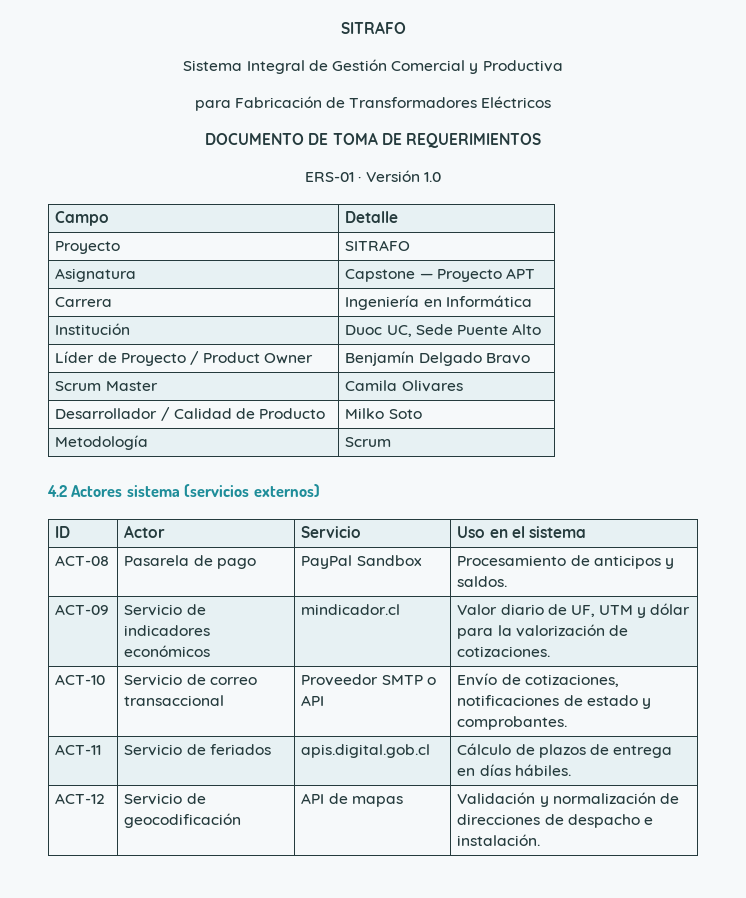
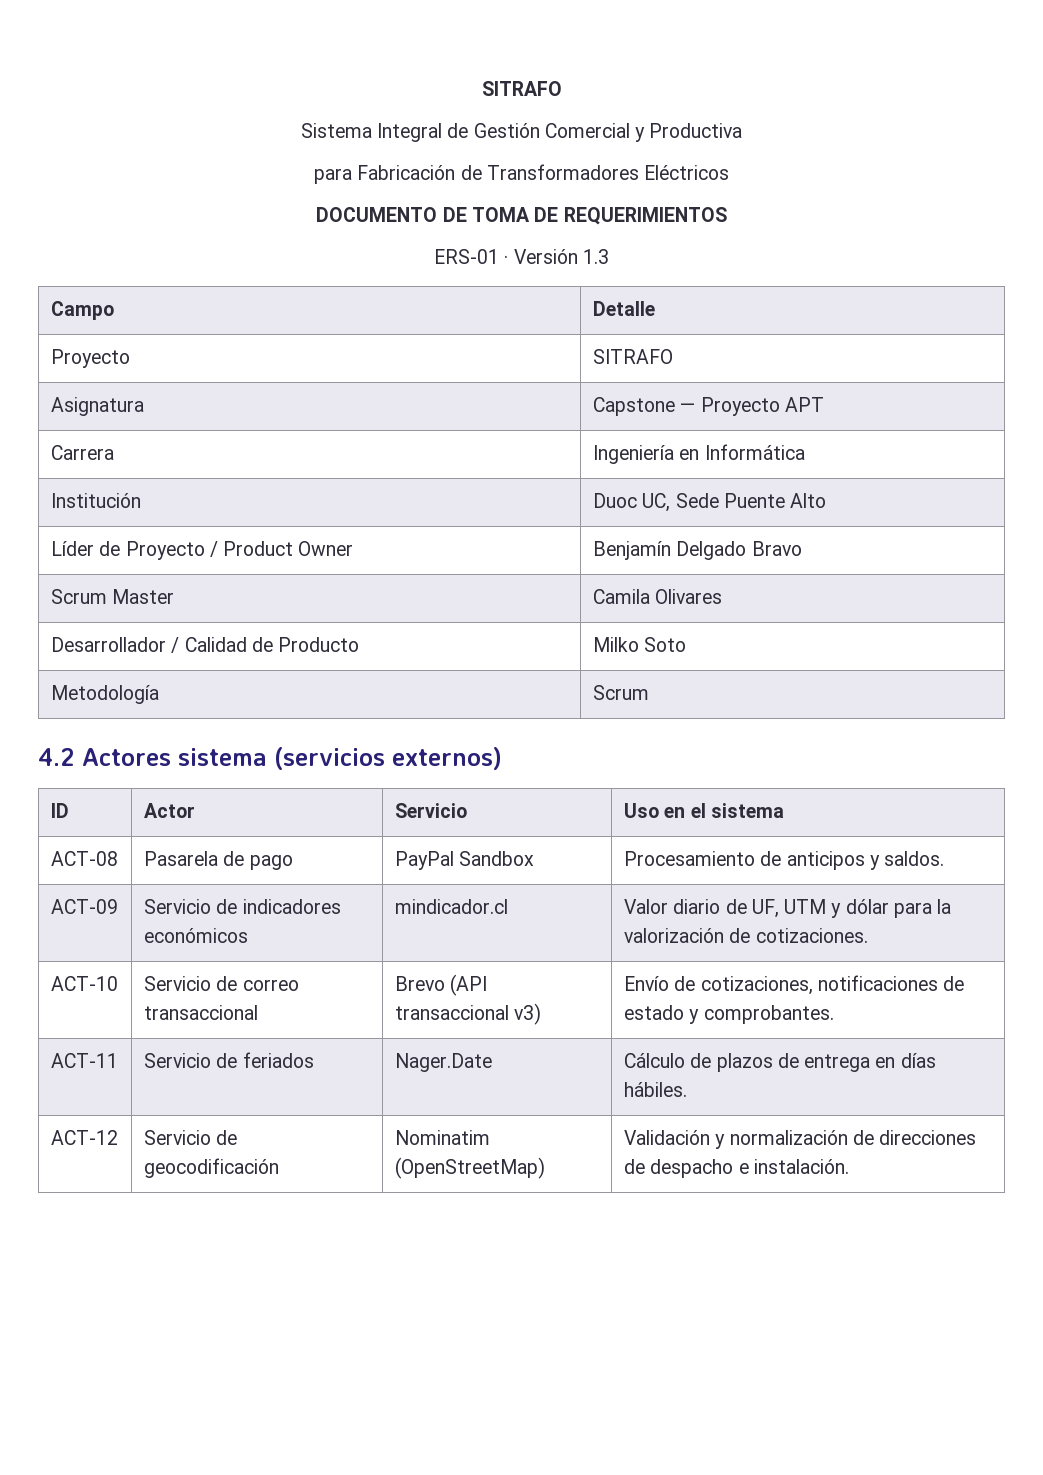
- ERS-01 · Versión 1.0
+ ERS-01 · Versión 1.3
- ACT-10 | Servicio de correo transaccional | Proveedor SMTP o API | Envío de cotizaciones, notificaciones de estado y comprobantes.
+ ACT-10 | Servicio de correo transaccional | Brevo (API transaccional v3) | Envío de cotizaciones, notificaciones de estado y comprobantes.
- ACT-11 | Servicio de feriados | apis.digital.gob.cl | Cálculo de plazos de entrega en días hábiles.
+ ACT-11 | Servicio de feriados | Nager.Date | Cálculo de plazos de entrega en días hábiles.
- ACT-12 | Servicio de geocodificación | API de mapas | Validación y normalización de direcciones de despacho e instalación.
+ ACT-12 | Servicio de geocodificación | Nominatim (OpenStreetMap) | Validación y normalización de direcciones de despacho e instalación.

